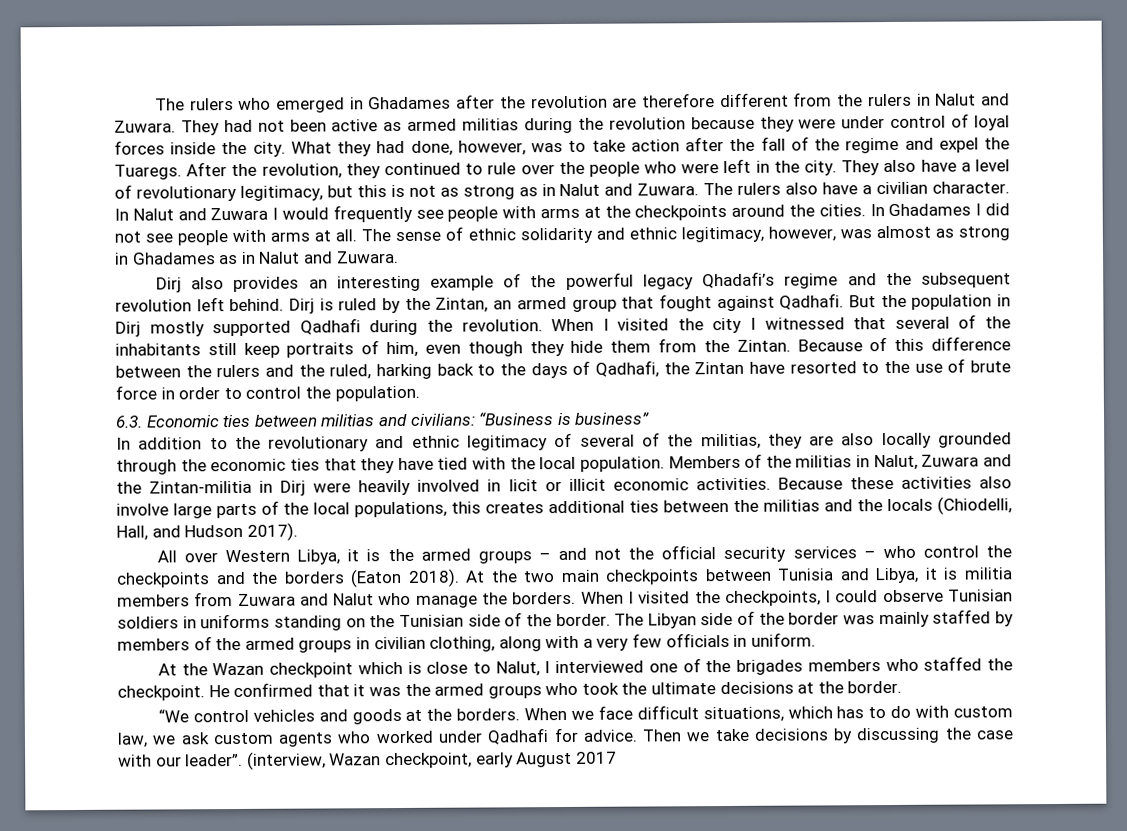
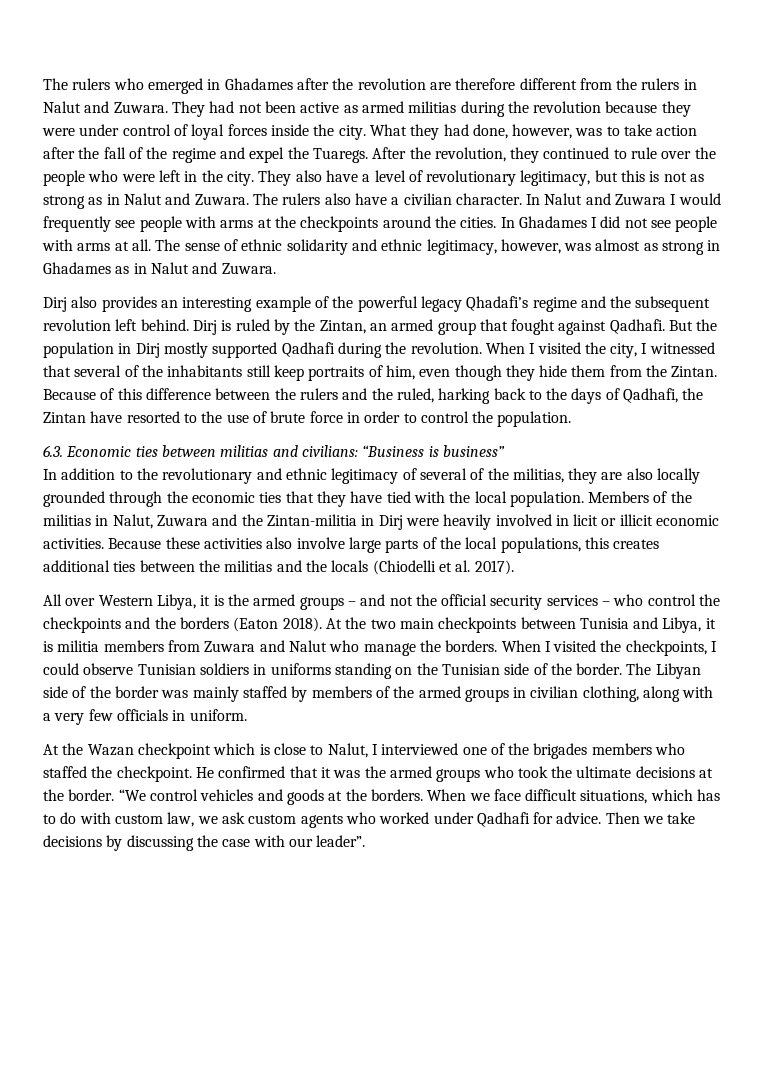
- When I visited the city I witnessed that several of the inhabitants still keep portraits of him, even though they hide them from the Zintan.
+ When I visited the city, I witnessed that several of the inhabitants still keep portraits of him, even though they hide them from the Zintan.
- Because these activities also involve large parts of the local populations, this creates additional ties between the militias and the locals (Chiodelli, Hall, and Hudson 2017).
+ Because these activities also involve large parts of the local populations, this creates additional ties between the militias and the locals (Chiodelli et al. 2017).
- He confirmed that it was the armed groups who took the ultimate decisions at the border.
- “We control vehicles and goods at the borders.
+ He confirmed that it was the armed groups who took the ultimate decisions at the border. “We control vehicles and goods at the borders.
- (interview, Wazan checkpoint, early August 2017

